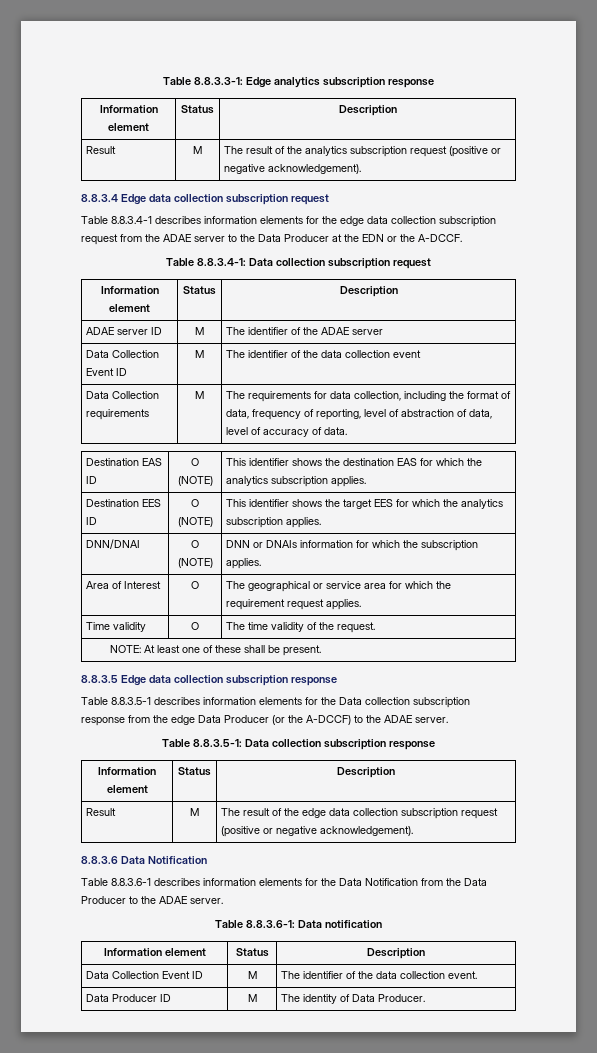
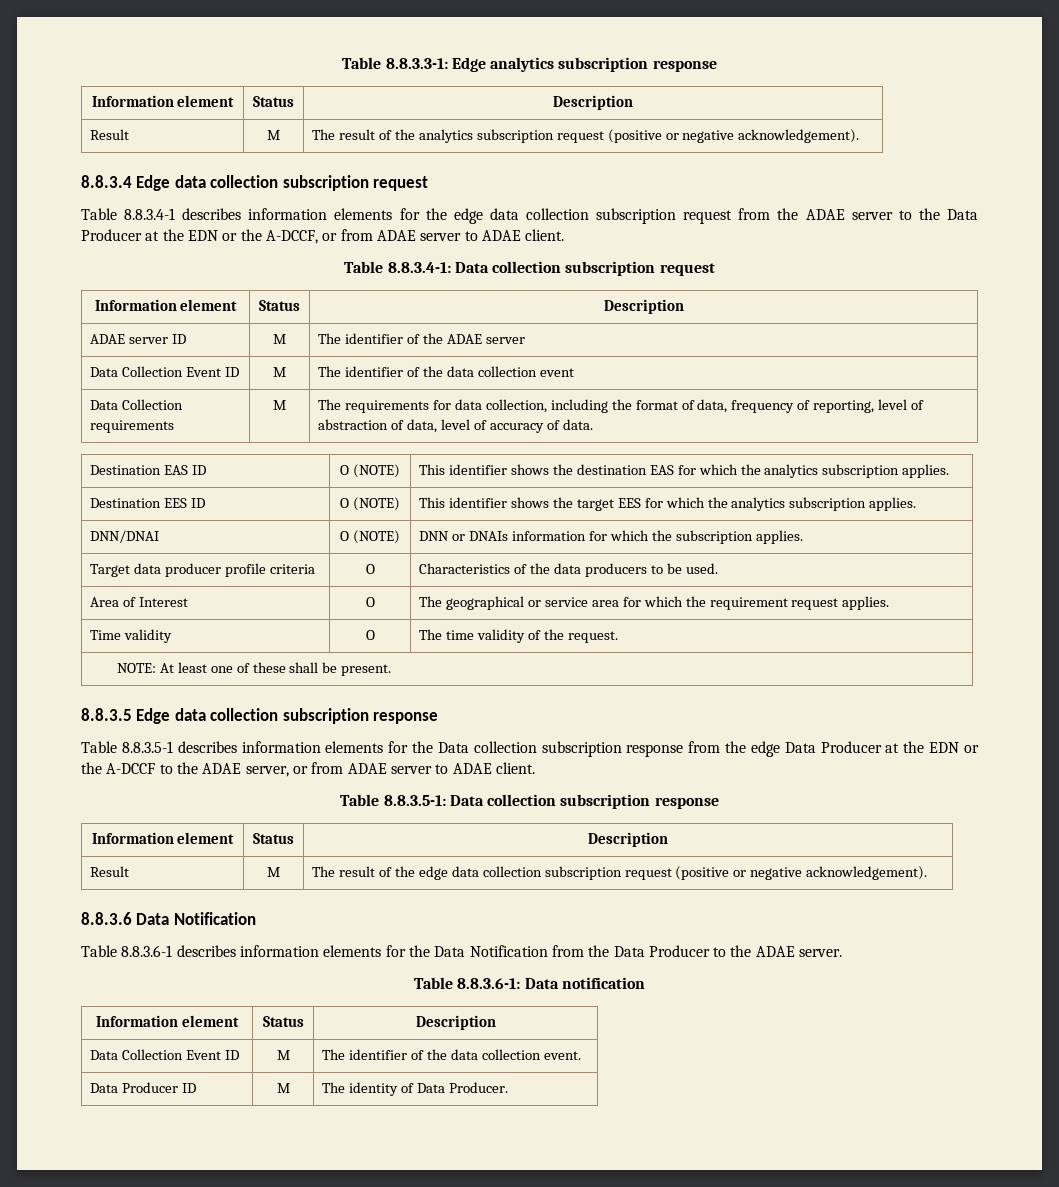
- Table 8.8.3.4-1 describes information elements for the edge data collection subscription request from the ADAE server to the Data Producer at the EDN or the A-DCCF.
+ Table 8.8.3.4-1 describes information elements for the edge data collection subscription request from the ADAE server to the Data Producer at the EDN or the A-DCCF, or from ADAE server to ADAE client.
+ Target data producer profile criteria | O | Characteristics of the data producers to be used.
- Table 8.8.3.5-1 describes information elements for the Data collection subscription response from the edge Data Producer (or the A-DCCF) to the ADAE server.
+ Table 8.8.3.5-1 describes information elements for the Data collection subscription response from the edge Data Producer at the EDN or the A-DCCF to the ADAE server, or from ADAE server to ADAE client.

